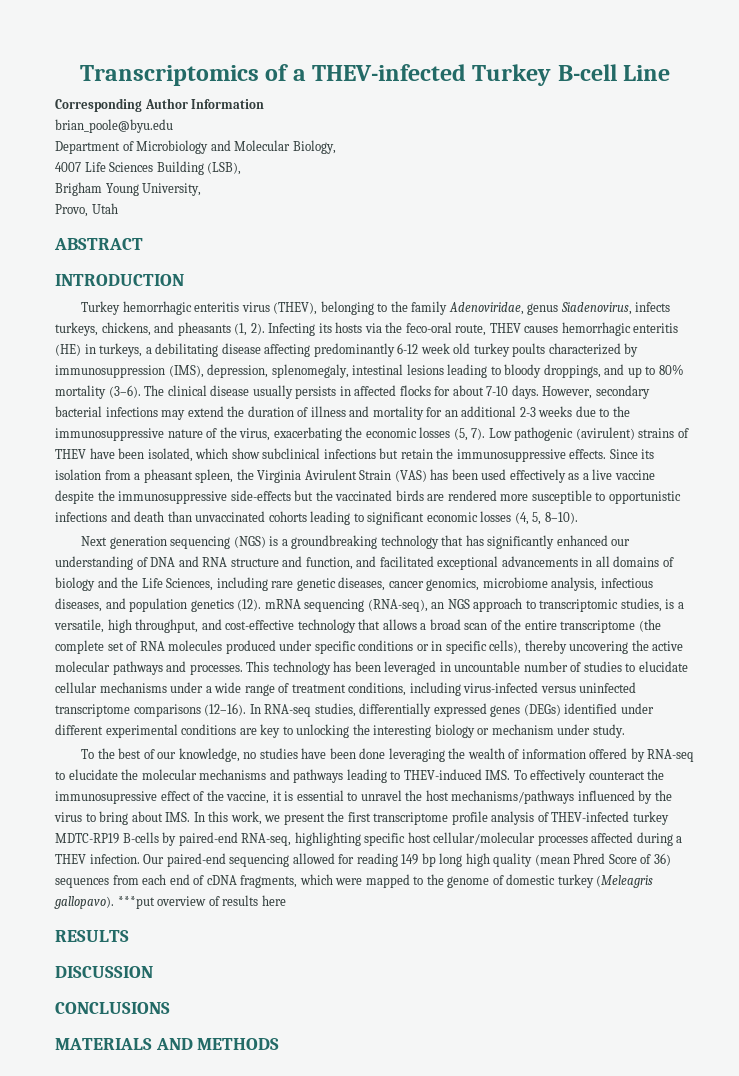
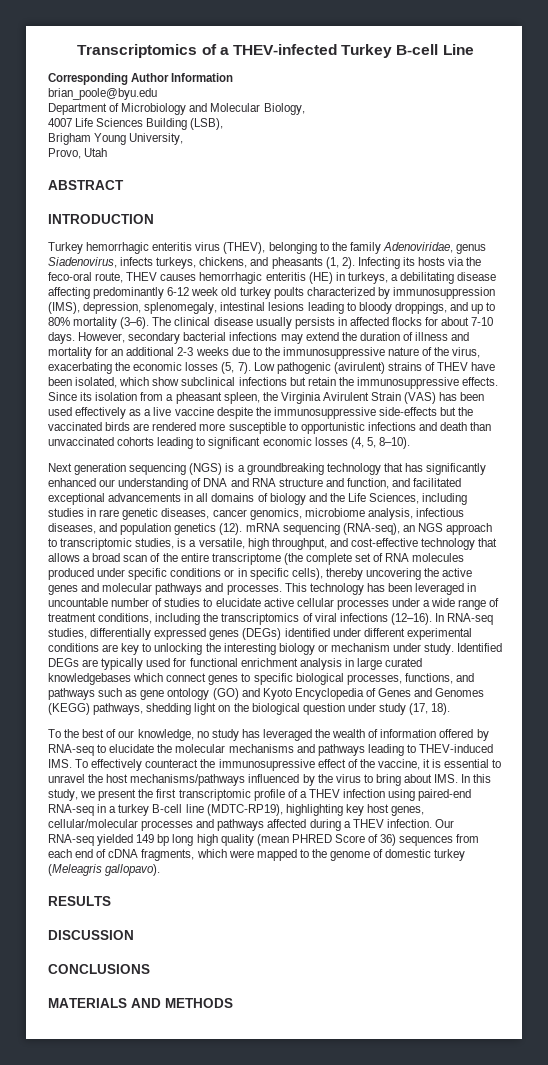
- Next generation sequencing (NGS) is a groundbreaking technology that has significantly enhanced our understanding of DNA and RNA structure and function, and facilitated exceptional advancements in all domains of biology and the Life Sciences, including rare genetic diseases, cancer genomics, microbiome analysis, infectious diseases, and population genetics (12). mRNA sequencing (RNA-seq), an NGS approach to transcriptomic studies, is a versatile, high throughput, and cost-effective technology that allows a broad scan of the entire transcriptome (the complete set of RNA molecules produced under specific conditions or in specific cells), thereby uncovering the active molecular pathways and processes.
+ Next generation sequencing (NGS) is a groundbreaking technology that has significantly enhanced our understanding of DNA and RNA structure and function, and facilitated exceptional advancements in all domains of biology and the Life Sciences, including studies in rare genetic diseases, cancer genomics, microbiome analysis, infectious diseases, and population genetics (12). mRNA sequencing (RNA-seq), an NGS approach to transcriptomic studies, is a versatile, high throughput, and cost-effective technology that allows a broad scan of the entire transcriptome (the complete set of RNA molecules produced under specific conditions or in specific cells), thereby uncovering the active genes and molecular pathways and processes.
- This technology has been leveraged in uncountable number of studies to elucidate cellular mechanisms under a wide range of treatment conditions, including virus-infected versus uninfected transcriptome comparisons (12–16).
+ This technology has been leveraged in uncountable number of studies to elucidate active cellular processes under a wide range of treatment conditions, including the transcriptomics of viral infections (12–16).
+ Identified DEGs are typically used for functional enrichment analysis in large curated knowledgebases which connect genes to specific biological processes, functions, and pathways such as gene ontology (GO) and Kyoto Encyclopedia of Genes and Genomes (KEGG) pathways, shedding light on the biological question under study (17, 18).
- To the best of our knowledge, no studies have been done leveraging the wealth of information offered by RNA-seq to elucidate the molecular mechanisms and pathways leading to THEV-induced IMS. To effectively counteract the immunosupressive effect of the vaccine, it is essential to unravel the host mechanisms/pathways influenced by the virus to bring about IMS. In this work, we present the first transcriptome profile analysis of THEV-infected turkey MDTC-RP19 B-cells by paired-end RNA-seq, highlighting specific host cellular/molecular processes affected during a THEV infection.
+ To the best of our knowledge, no study has leveraged the wealth of information offered by RNA-seq to elucidate the molecular mechanisms and pathways leading to THEV-induced IMS. To effectively counteract the immunosupressive effect of the vaccine, it is essential to unravel the host mechanisms/pathways influenced by the virus to bring about IMS. In this study, we present the first transcriptomic profile of a THEV infection using paired-end RNA-seq in a turkey B-cell line (MDTC-RP19), highlighting key host genes, cellular/molecular processes and pathways affected during a THEV infection.
- Our paired-end sequencing allowed for reading 149 bp long high quality (mean Phred Score of 36) sequences from each end of cDNA fragments, which were mapped to the genome of domestic turkey (Meleagris gallopavo). ***put overview of results here
+ Our RNA-seq yielded 149 bp long high quality (mean PHRED Score of 36) sequences from each end of cDNA fragments, which were mapped to the genome of domestic turkey (Meleagris gallopavo).

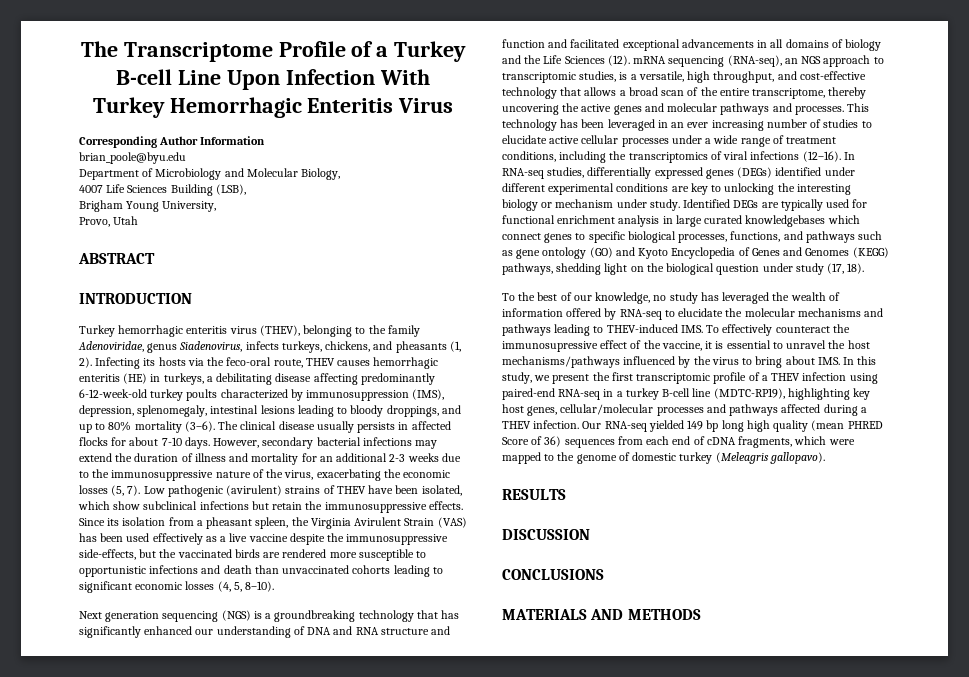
- Transcriptomics of a THEV-infected Turkey B-cell Line
+ The Transcriptome Profile of a Turkey B-cell Line Upon Infection With Turkey Hemorrhagic Enteritis Virus
- Infecting its hosts via the feco-oral route, THEV causes hemorrhagic enteritis (HE) in turkeys, a debilitating disease affecting predominantly 6-12 week old turkey poults characterized by immunosuppression (IMS), depression, splenomegaly, intestinal lesions leading to bloody droppings, and up to 80% mortality (3–6).
+ Infecting its hosts via the feco-oral route, THEV causes hemorrhagic enteritis (HE) in turkeys, a debilitating disease affecting predominantly 6-12-week-old turkey poults characterized by immunosuppression (IMS), depression, splenomegaly, intestinal lesions leading to bloody droppings, and up to 80% mortality (3–6).
- Since its isolation from a pheasant spleen, the Virginia Avirulent Strain (VAS) has been used effectively as a live vaccine despite the immunosuppressive side-effects but the vaccinated birds are rendered more susceptible to opportunistic infections and death than unvaccinated cohorts leading to significant economic losses (4, 5, 8–10).
+ Since its isolation from a pheasant spleen, the Virginia Avirulent Strain (VAS) has been used effectively as a live vaccine despite the immunosuppressive side-effects, but the vaccinated birds are rendered more susceptible to opportunistic infections and death than unvaccinated cohorts leading to significant economic losses (4, 5, 8–10).
- Next generation sequencing (NGS) is a groundbreaking technology that has significantly enhanced our understanding of DNA and RNA structure and function, and facilitated exceptional advancements in all domains of biology and the Life Sciences, including studies in rare genetic diseases, cancer genomics, microbiome analysis, infectious diseases, and population genetics (12). mRNA sequencing (RNA-seq), an NGS approach to transcriptomic studies, is a versatile, high throughput, and cost-effective technology that allows a broad scan of the entire transcriptome (the complete set of RNA molecules produced under specific conditions or in specific cells), thereby uncovering the active genes and molecular pathways and processes.
+ Next generation sequencing (NGS) is a groundbreaking technology that has significantly enhanced our understanding of DNA and RNA structure and function and facilitated exceptional advancements in all domains of biology and the Life Sciences (12). mRNA sequencing (RNA-seq), an NGS approach to transcriptomic studies, is a versatile, high throughput, and cost-effective technology that allows a broad scan of the entire transcriptome, thereby uncovering the active genes and molecular pathways and processes.
- This technology has been leveraged in uncountable number of studies to elucidate active cellular processes under a wide range of treatment conditions, including the transcriptomics of viral infections (12–16).
+ This technology has been leveraged in an ever increasing number of studies to elucidate active cellular processes under a wide range of treatment conditions, including the transcriptomics of viral infections (12–16).

